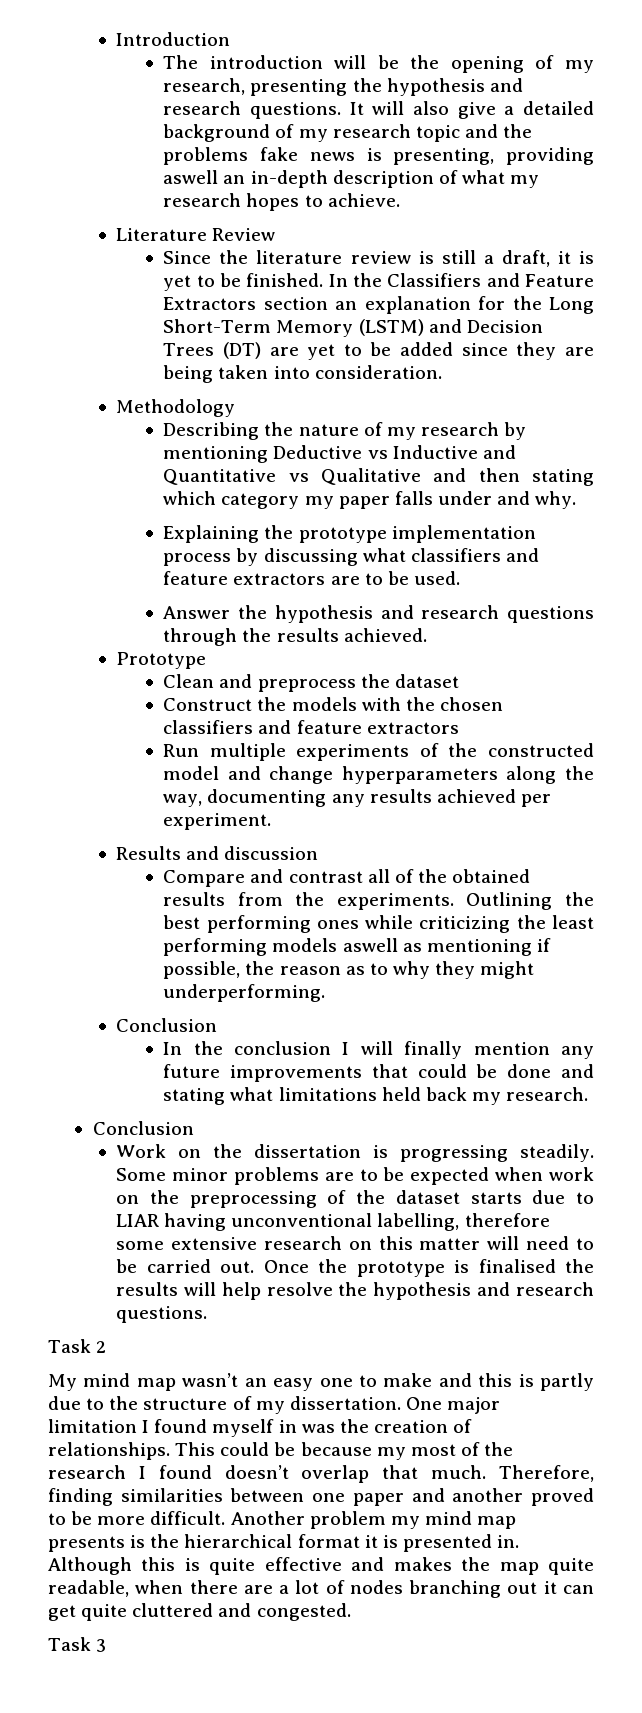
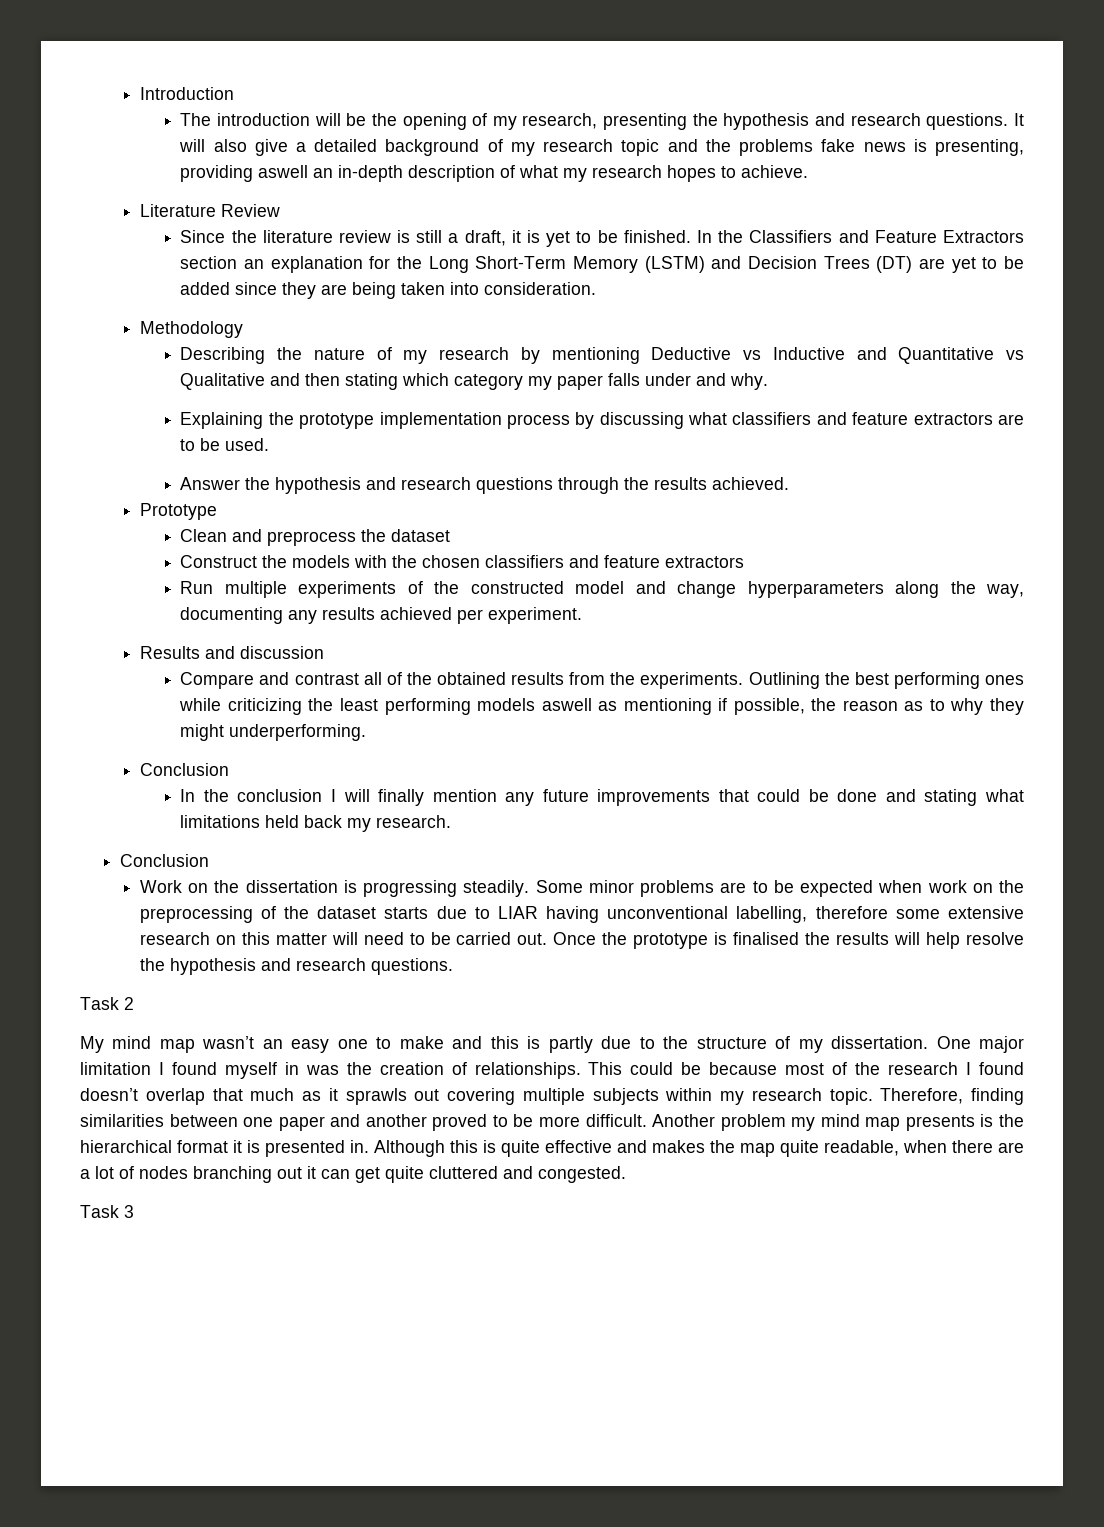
- This could be because my most of the research I found doesn’t overlap that much.
+ This could be because most of the research I found doesn’t overlap that much as it sprawls out covering multiple subjects within my research topic.

